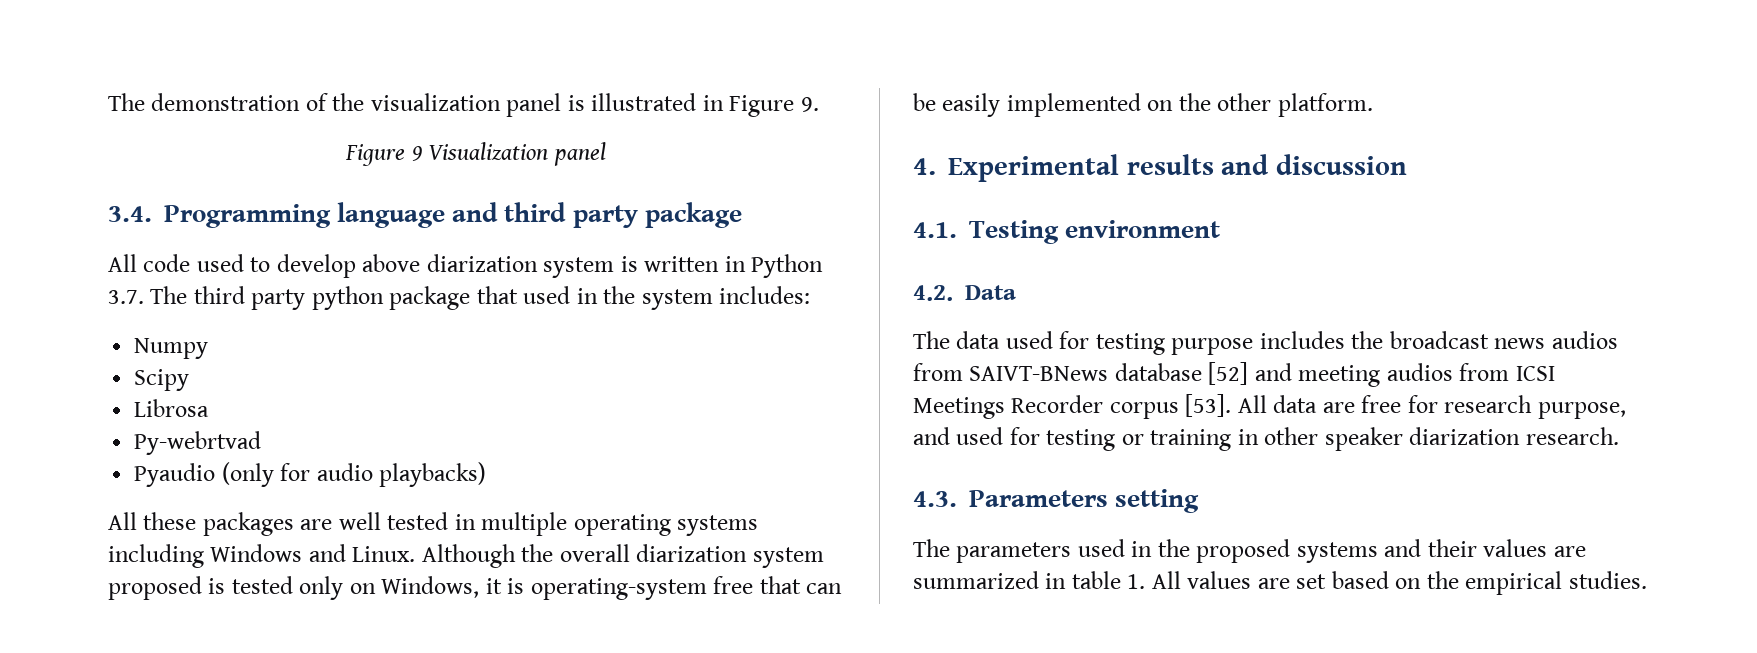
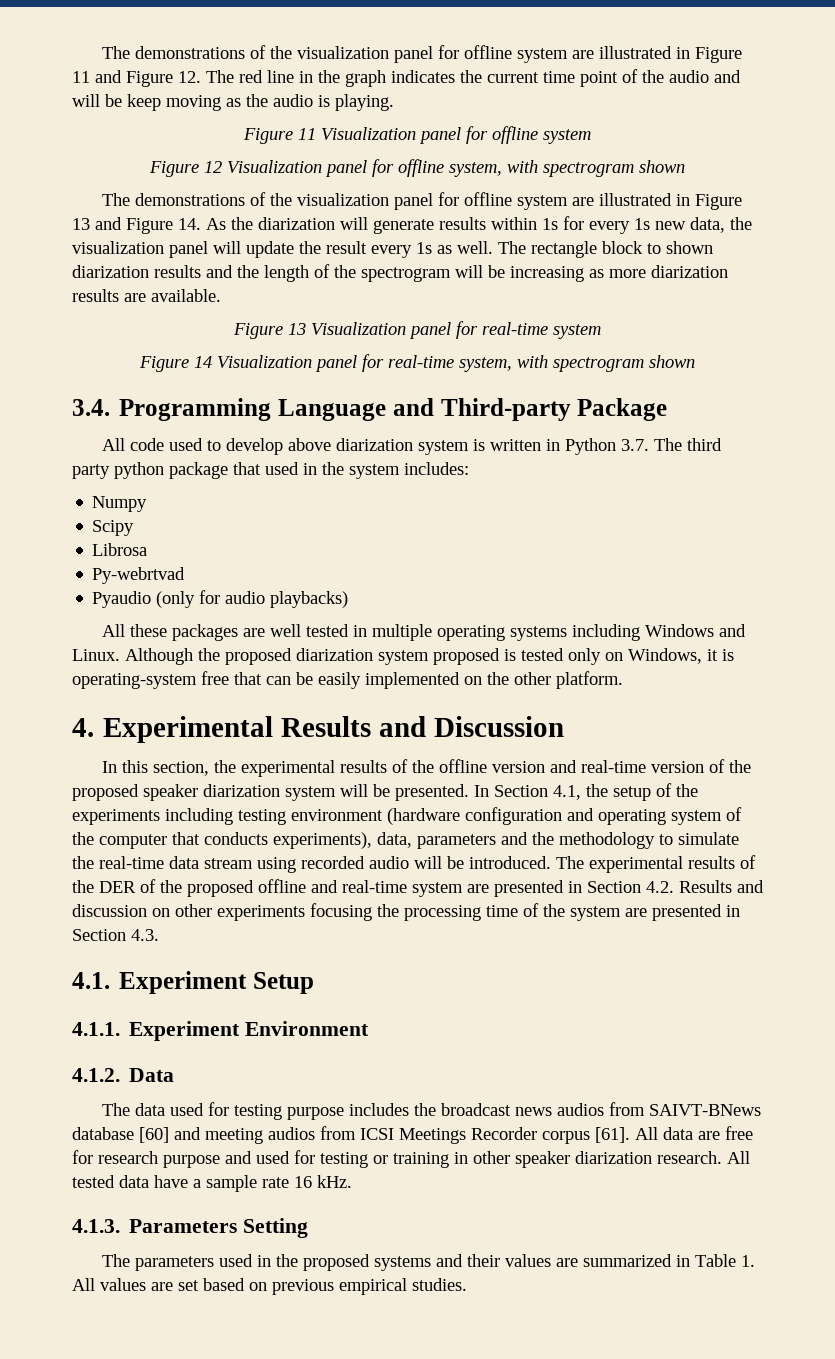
- The demonstration of the visualization panel is illustrated in Figure 9.
- Figure 9 Visualization panel
- 3.4. Programming language and third party package
+ The demonstrations of the visualization panel for offline system are illustrated in Figure 11 and Figure 12. The red line in the graph indicates the current time point of the audio and will be keep moving as the audio is playing.
+ Figure 11 Visualization panel for offline system
+ Figure 12 Visualization panel for offline system, with spectrogram shown
+ The demonstrations of the visualization panel for offline system are illustrated in Figure 13 and Figure 14. As the diarization will generate results within 1s for every 1s new data, the visualization panel will update the result every 1s as well. The rectangle block to shown diarization results and the length of the spectrogram will be increasing as more diarization results are available.
+ Figure 13 Visualization panel for real-time system
+ Figure 14 Visualization panel for real-time system, with spectrogram shown
+ 3.4. Programming Language and Third-party Package
- Although the overall diarization system proposed is tested only on Windows, it is operating-system free that can be easily implemented on the other platform.
+ Although the proposed diarization system proposed is tested only on Windows, it is operating-system free that can be easily implemented on the other platform.
- 4. Experimental results and discussion
- 4.1. Testing environment
- 4.2. Data
+ 4. Experimental Results and Discussion
+ In this section, the experimental results of the offline version and real-time version of the proposed speaker diarization system will be presented. In Section 4.1, the setup of the experiments including testing environment (hardware configuration and operating system of the computer that conducts experiments), data, parameters and the methodology to simulate the real-time data stream using recorded audio will be introduced. The experimental results of the DER of the proposed offline and real-time system are presented in Section 4.2. Results and discussion on other experiments focusing the processing time of the system are presented in Section 4.3.
+ 4.1. Experiment Setup
+ 4.1.1. Experiment Environment
+ 4.1.2. Data
- The data used for testing purpose includes the broadcast news audios from SAIVT-BNews database [52] and meeting audios from ICSI Meetings Recorder corpus [53].
+ The data used for testing purpose includes the broadcast news audios from SAIVT-BNews database [60] and meeting audios from ICSI Meetings Recorder corpus [61].
- All data are free for research purpose, and used for testing or training in other speaker diarization research.
- 4.3. Parameters setting
+ All data are free for research purpose and used for testing or training in other speaker diarization research. All tested data have a sample rate 16 kHz.
+ 4.1.3. Parameters Setting
- The parameters used in the proposed systems and their values are summarized in table 1. All values are set based on the empirical studies.
+ The parameters used in the proposed systems and their values are summarized in Table 1. All values are set based on previous empirical studies.

